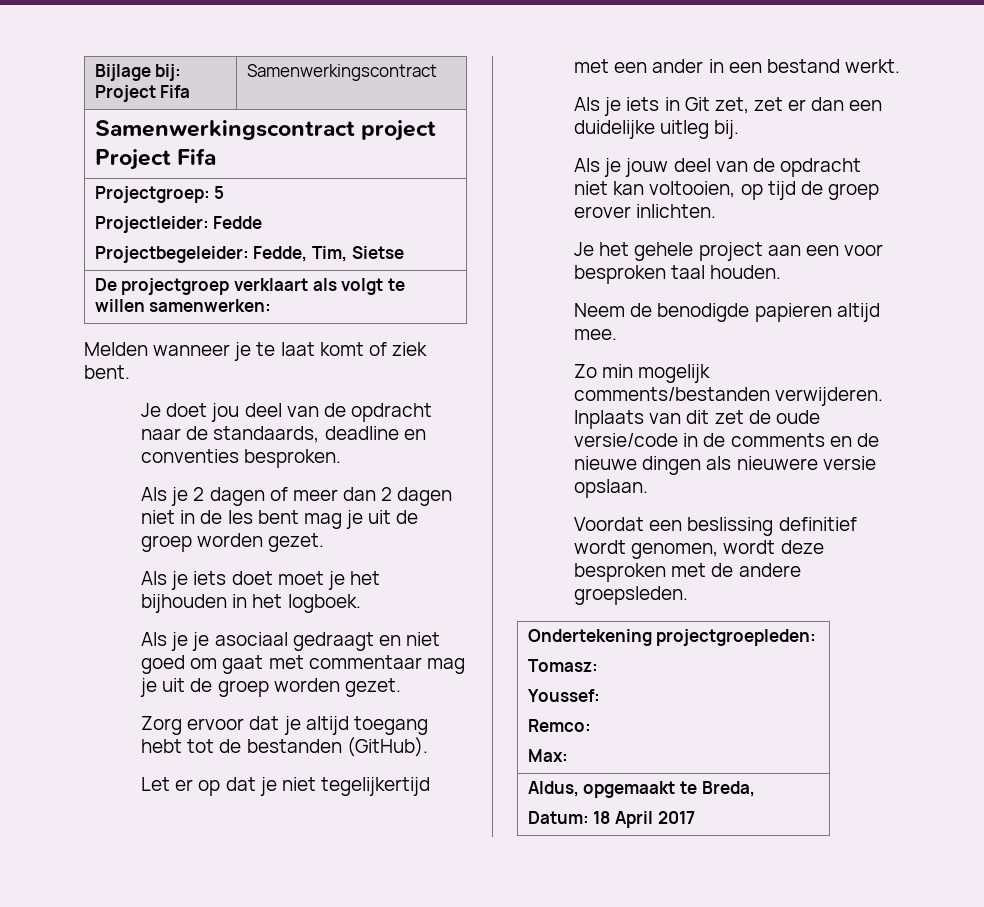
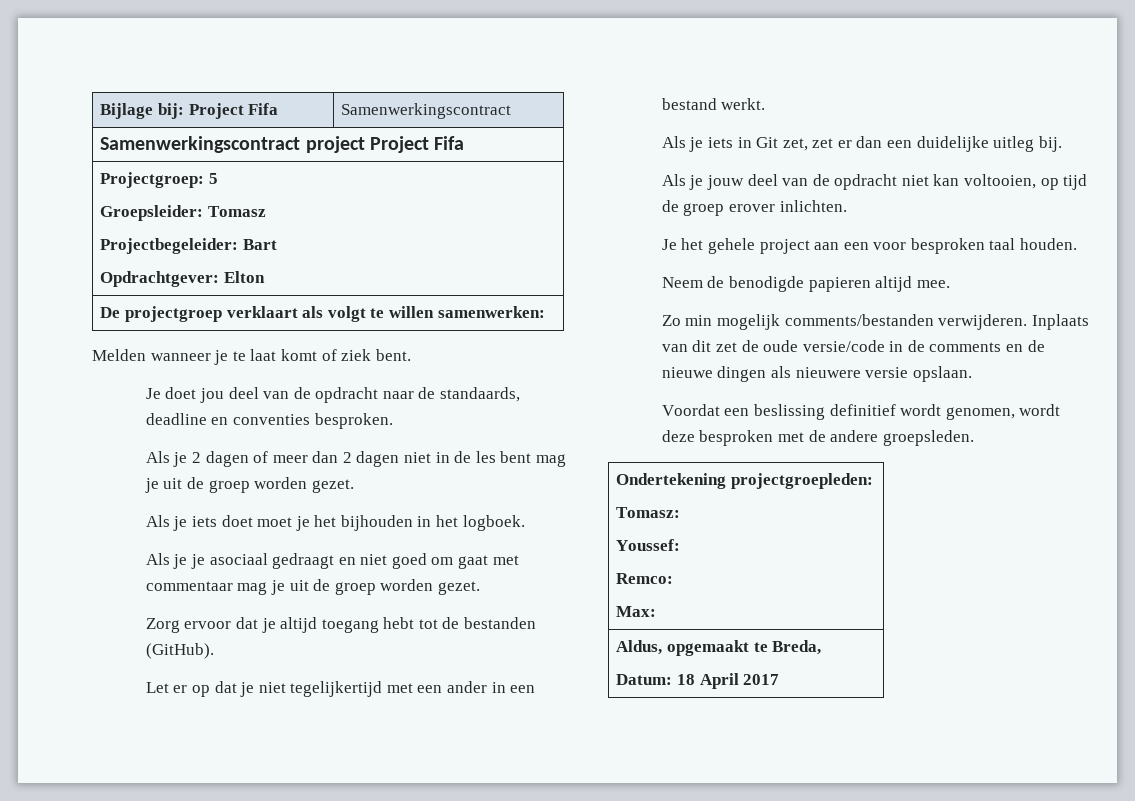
  Projectgroep: 5
- Projectleider: Fedde
- Projectbegeleider: Fedde, Tim, Sietse
+ Groepsleider: Tomasz
+ Projectbegeleider: Bart
+ Opdrachtgever: Elton

